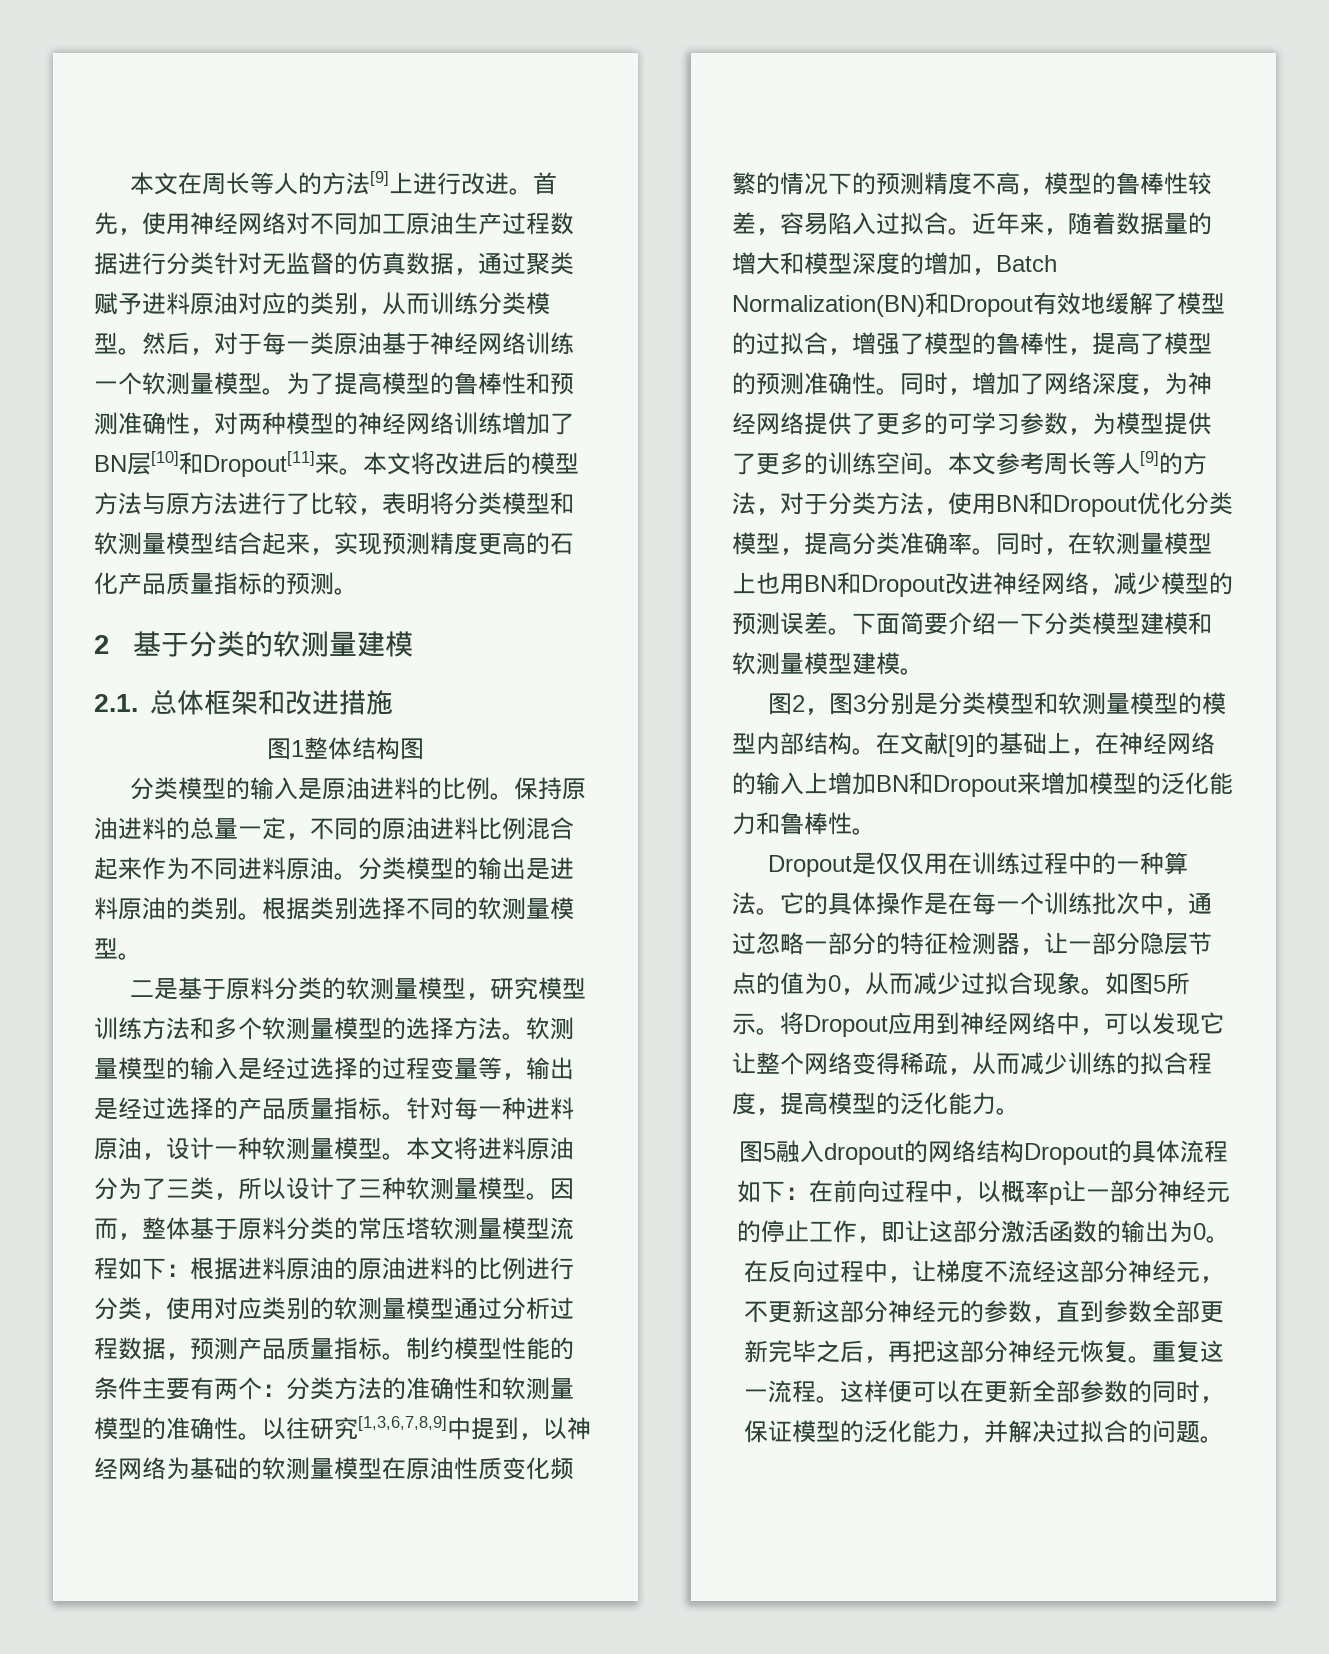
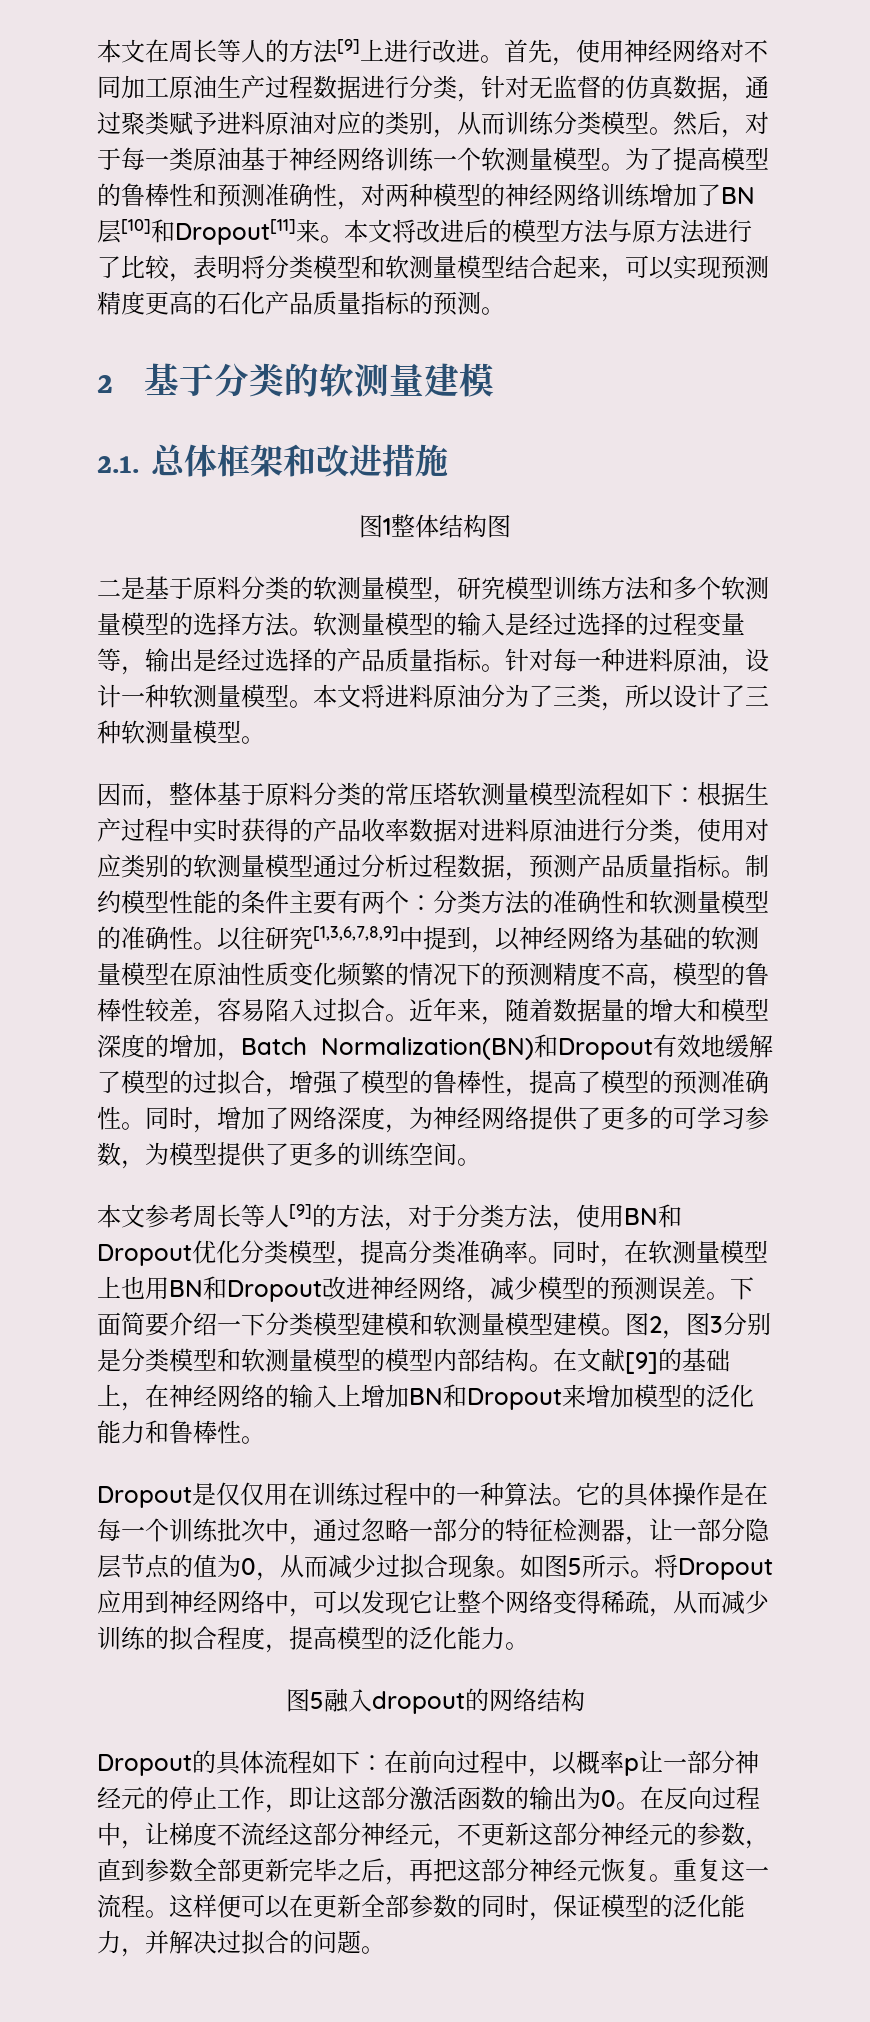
- 首先，使用神经网络对不同加工原油生产过程数据进行分类针对无监督的仿真数据，通过聚类赋予进料原油对应的类别，从而训练分类模型。
+ 首先，使用神经网络对不同加工原油生产过程数据进行分类，针对无监督的仿真数据，通过聚类赋予进料原油对应的类别，从而训练分类模型。
- 本文将改进后的模型方法与原方法进行了比较，表明将分类模型和软测量模型结合起来，实现预测精度更高的石化产品质量指标的预测。
+ 本文将改进后的模型方法与原方法进行了比较，表明将分类模型和软测量模型结合起来，可以实现预测精度更高的石化产品质量指标的预测。
- 分类模型的输入是原油进料的比例。保持原油进料的总量一定，不同的原油进料比例混合起来作为不同进料原油。分类模型的输出是进料原油的类别。根据类别选择不同的软测量模型。
- 本文将进料原油分为了三类，所以设计了三种软测量模型。因而，整体基于原料分类的常压塔软测量模型流程如下：根据进料原油的原油进料的比例进行分类，使用对应类别的软测量模型通过分析过程数据，预测产品质量指标。
+ 本文将进料原油分为了三类，所以设计了三种软测量模型。
+ 因而，整体基于原料分类的常压塔软测量模型流程如下：根据生产过程中实时获得的产品收率数据对进料原油进行分类，使用对应类别的软测量模型通过分析过程数据，预测产品质量指标。
- 同时，增加了网络深度，为神经网络提供了更多的可学习参数，为模型提供了更多的训练空间。本文参考周长等人[9]的方法，对于分类方法，使用BN和Dropout优化分类模型，提高分类准确率。
+ 同时，增加了网络深度，为神经网络提供了更多的可学习参数，为模型提供了更多的训练空间。
+ 本文参考周长等人[9]的方法，对于分类方法，使用BN和Dropout优化分类模型，提高分类准确率。
- 下面简要介绍一下分类模型建模和软测量模型建模。
- 图2，图3分别是分类模型和软测量模型的模型内部结构。
+ 下面简要介绍一下分类模型建模和软测量模型建模。图2，图3分别是分类模型和软测量模型的模型内部结构。
- 图5融入dropout的网络结构Dropout的具体流程如下：在前向过程中，以概率p让一部分神经元的停止工作，即让这部分激活函数的输出为0。
+ 图5融入dropout的网络结构
+ Dropout的具体流程如下：在前向过程中，以概率p让一部分神经元的停止工作，即让这部分激活函数的输出为0。

